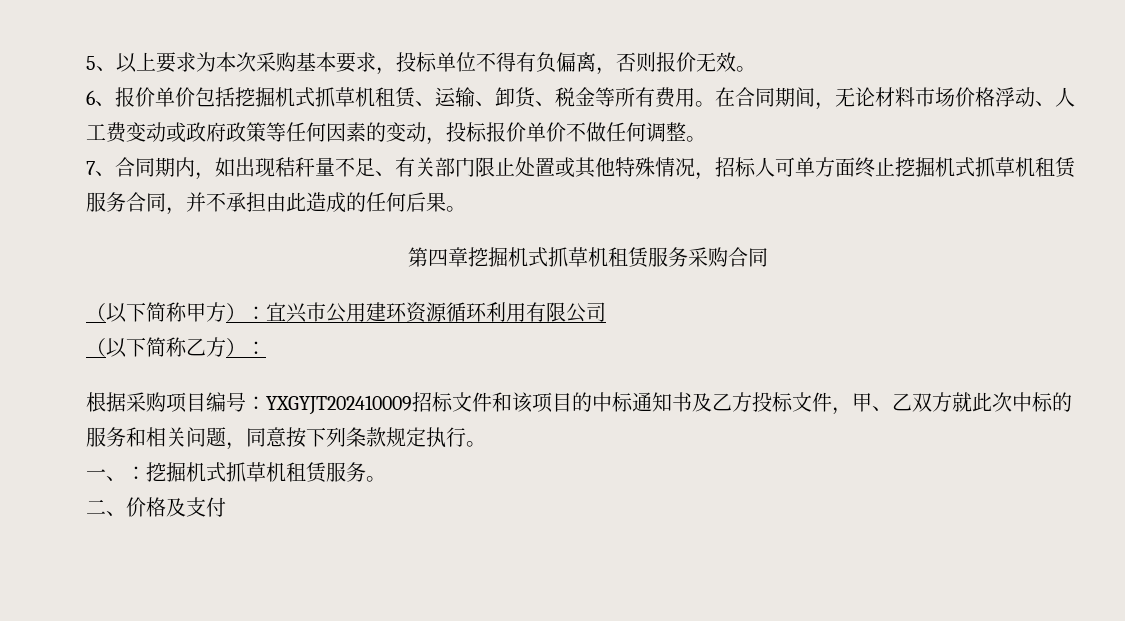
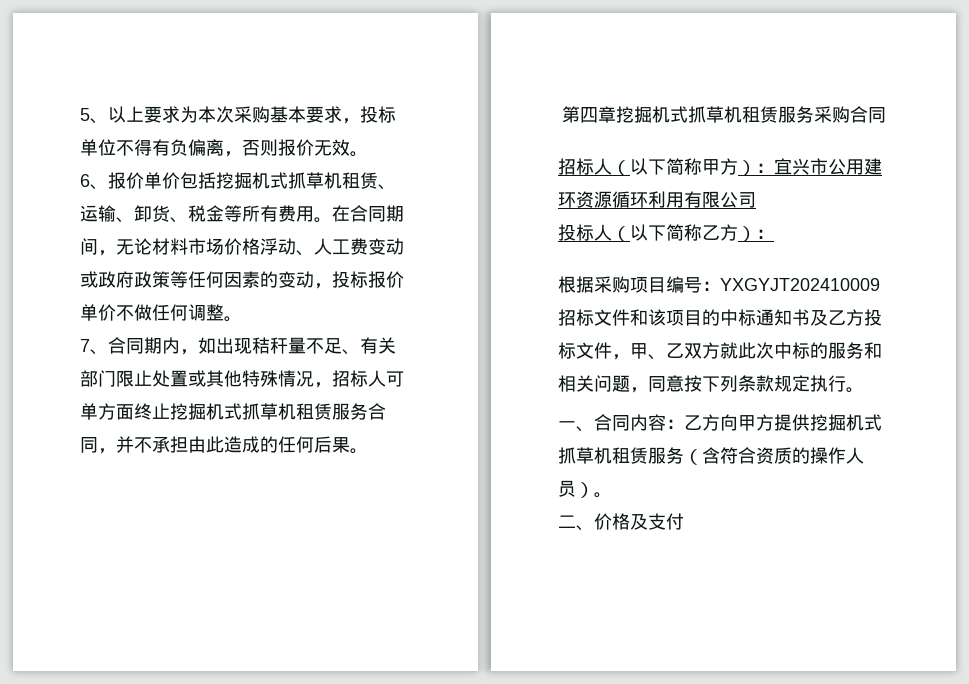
- （以下简称甲方）：宜兴市公用建环资源循环利用有限公司
+ 招标人（以下简称甲方）：宜兴市公用建环资源循环利用有限公司
- （以下简称乙方）：
+ 投标人（以下简称乙方）：
- 一、：挖掘机式抓草机租赁服务。
+ 一、合同内容：乙方向甲方提供挖掘机式抓草机租赁服务（含符合资质的操作人员）。

